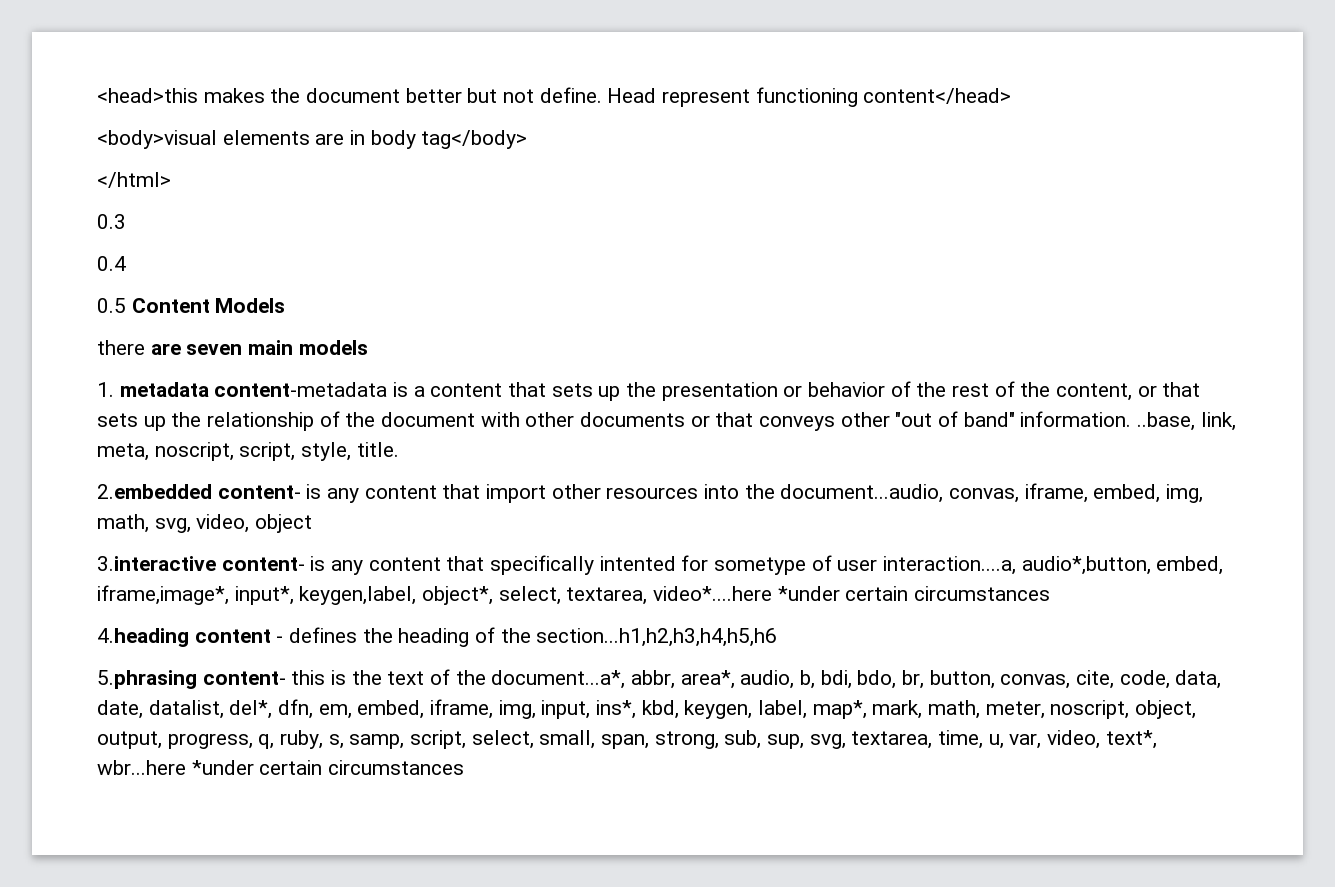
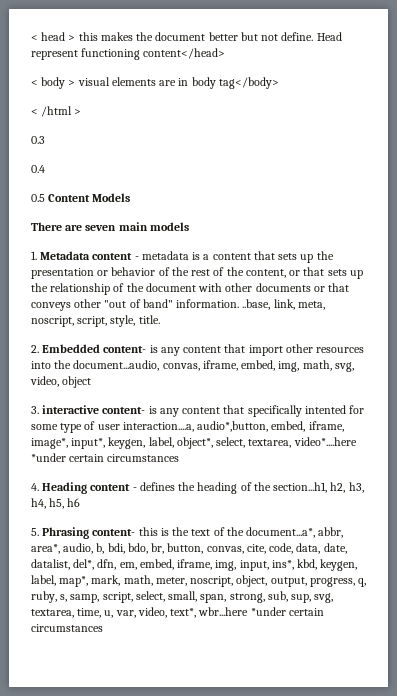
- <head>this makes the document better but not define.
+ < head > this makes the document better but not define.
- <body>visual elements are in body tag</body>
+ < body > visual elements are in body tag</body>
- </html>
+ < /html >
- there are seven main models
+ There are seven main models
- 1. metadata content-metadata is a content that sets up the presentation or behavior of the rest of the content, or that sets up the relationship of the document with other documents or that conveys other "out of band" information. ..base, link, meta, noscript, script, style, title.
+ 1. Metadata content - metadata is a content that sets up the presentation or behavior of the rest of the content, or that sets up the relationship of the document with other documents or that conveys other "out of band" information. ..base, link, meta, noscript, script, style, title.
- 2.embedded content- is any content that import other resources into the document...audio, convas, iframe, embed, img, math, svg, video, object
+ 2. Embedded content- is any content that import other resources into the document...audio, convas, iframe, embed, img, math, svg, video, object
- 3.interactive content- is any content that specifically intented for sometype of user interaction....a, audio*,button, embed, iframe,image*, input*, keygen,label, object*, select, textarea, video*....here *under certain circumstances
+ 3. interactive content- is any content that specifically intented for some type of user interaction....a, audio*,button, embed, iframe, image*, input*, keygen, label, object*, select, textarea, video*....here *under certain circumstances
- 4.heading content - defines the heading of the section...h1,h2,h3,h4,h5,h6
- 5.phrasing content- this is the text of the document...a*, abbr, area*, audio, b, bdi, bdo, br, button, convas, cite, code, data, date, datalist, del*, dfn, em, embed, iframe, img, input, ins*, kbd, keygen, label, map*, mark, math, meter, noscript, object, output, progress, q, ruby, s, samp, script, select, small, span, strong, sub, sup, svg, textarea, time, u, var, video, text*, wbr...here *under certain circumstances
+ 4. Heading content - defines the heading of the section...h1, h2, h3, h4, h5, h6
+ 5. Phrasing content- this is the text of the document...a*, abbr, area*, audio, b, bdi, bdo, br, button, convas, cite, code, data, date, datalist, del*, dfn, em, embed, iframe, img, input, ins*, kbd, keygen, label, map*, mark, math, meter, noscript, object, output, progress, q, ruby, s, samp, script, select, small, span, strong, sub, sup, svg, textarea, time, u, var, video, text*, wbr...here *under certain circumstances

